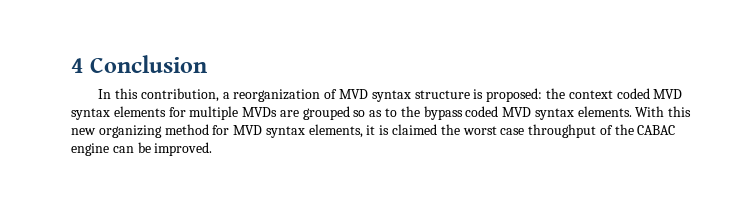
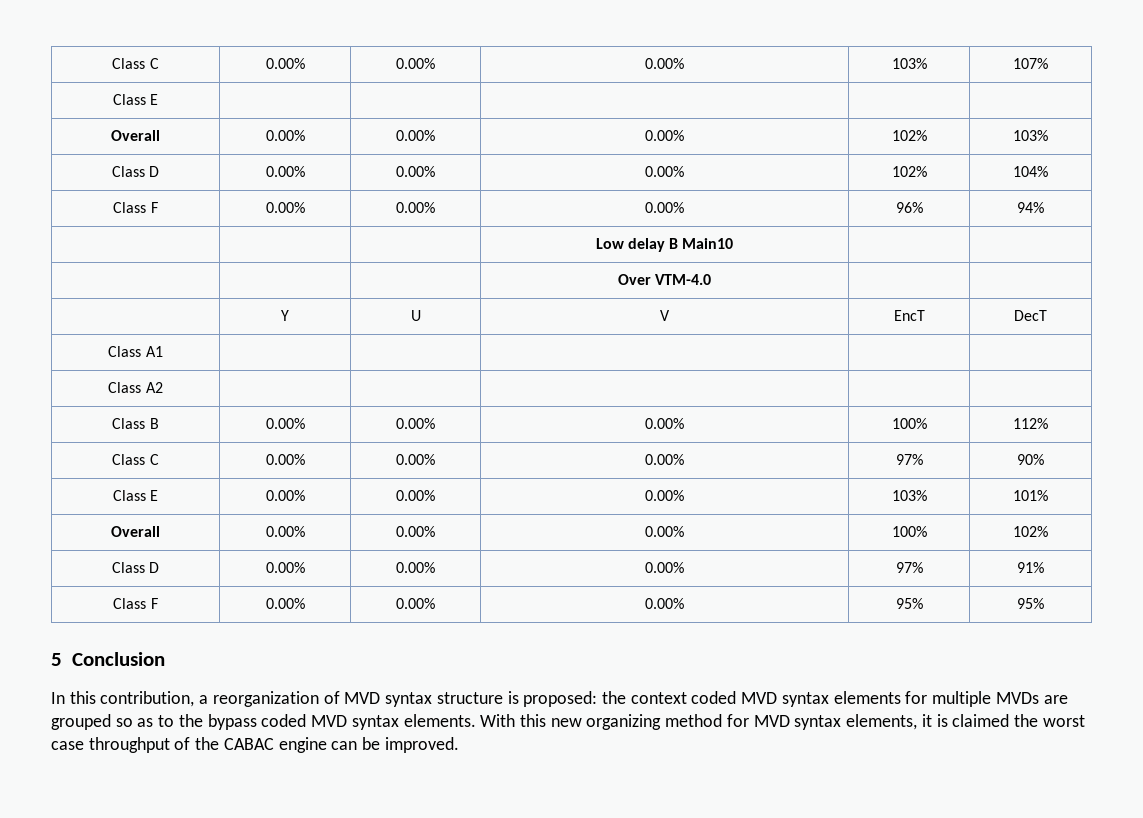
- 4 Conclusion
+ Class C | 0.00% | 0.00% | 0.00% | 103% | 107%
+ Class E | | | | |
+ Overall | 0.00% | 0.00% | 0.00% | 102% | 103%
+ Class D | 0.00% | 0.00% | 0.00% | 102% | 104%
+ Class F | 0.00% | 0.00% | 0.00% | 96% | 94%
+ | | | Low delay B Main10 | |
+ | | | Over VTM-4.0 | |
+ | Y | U | V | EncT | DecT
+ Class A1 | | | | |
+ Class A2 | | | | |
+ Class B | 0.00% | 0.00% | 0.00% | 100% | 112%
+ Class C | 0.00% | 0.00% | 0.00% | 97% | 90%
+ Class E | 0.00% | 0.00% | 0.00% | 103% | 101%
+ Overall | 0.00% | 0.00% | 0.00% | 100% | 102%
+ Class D | 0.00% | 0.00% | 0.00% | 97% | 91%
+ Class F | 0.00% | 0.00% | 0.00% | 95% | 95%
+ 5 Conclusion

